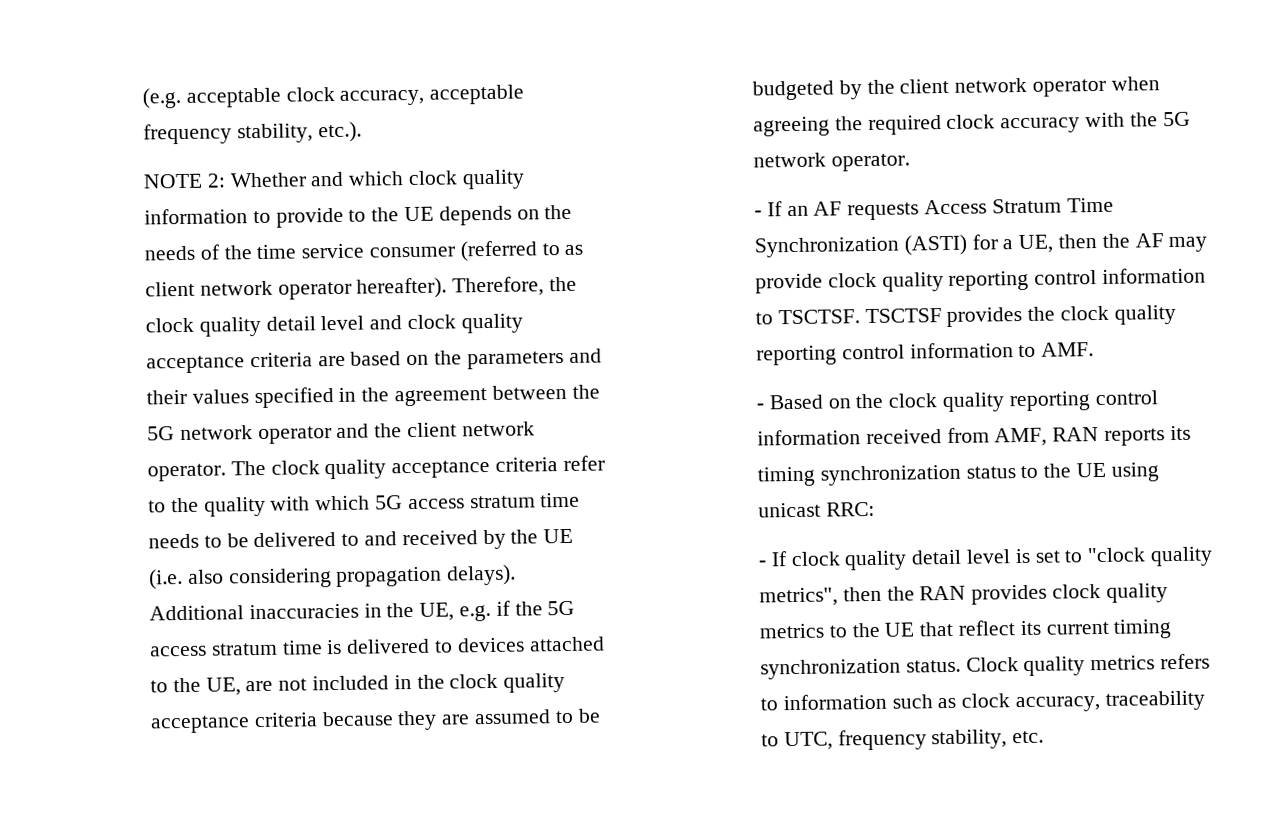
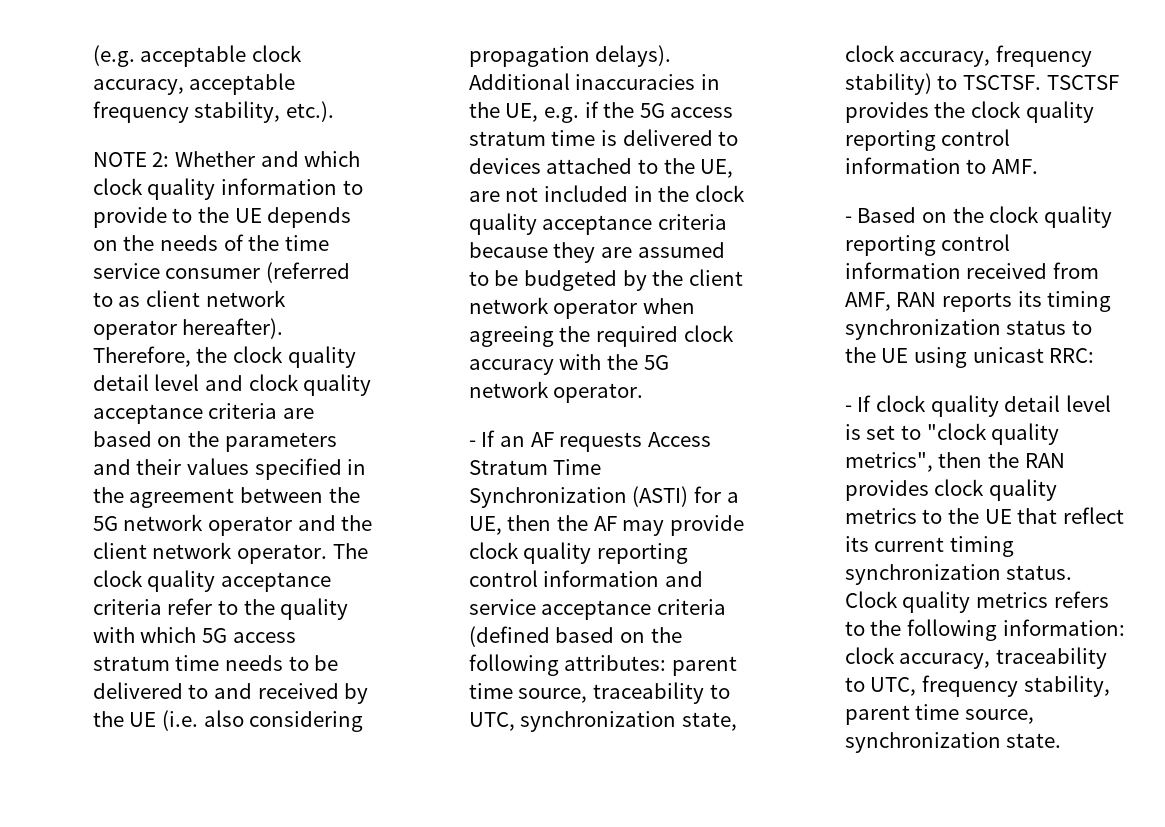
- - If an AF requests Access Stratum Time Synchronization (ASTI) for a UE, then the AF may provide clock quality reporting control information to TSCTSF.
+ - If an AF requests Access Stratum Time Synchronization (ASTI) for a UE, then the AF may provide clock quality reporting control information and service acceptance criteria (defined based on the following attributes: parent time source, traceability to UTC, synchronization state, clock accuracy, frequency stability) to TSCTSF.
- Clock quality metrics refers to information such as clock accuracy, traceability to UTC, frequency stability, etc.
+ Clock quality metrics refers to the following information: clock accuracy, traceability to UTC, frequency stability, parent time source, synchronization state.

